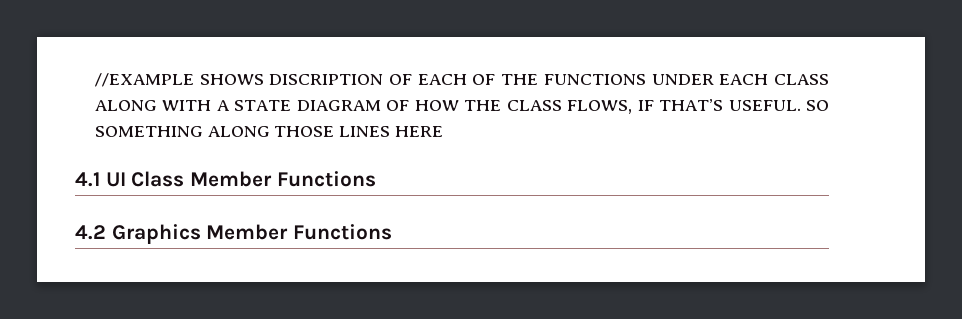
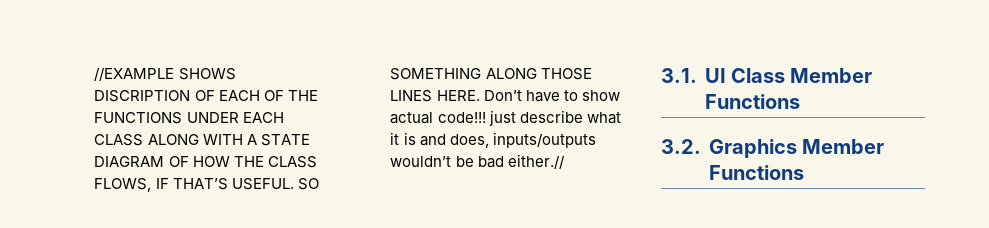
- SO SOMETHING ALONG THOSE LINES HERE
- 4.1 UI Class Member Functions
+ SO SOMETHING ALONG THOSE LINES HERE. Don’t have to show actual code!!! just describe what it is and does, inputs/outputs wouldn’t be bad either.//
+ 3.1. UI Class Member Functions
- 4.2 Graphics Member Functions
+ 3.2. Graphics Member Functions

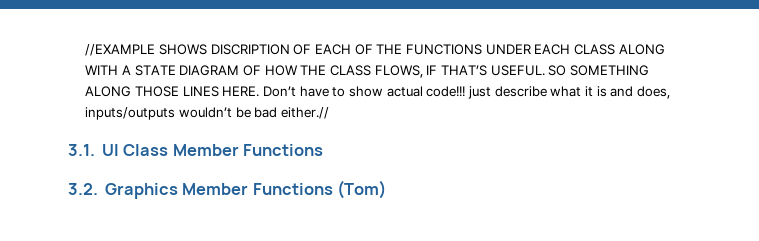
- 3.2. Graphics Member Functions
+ 3.2. Graphics Member Functions (Tom)

